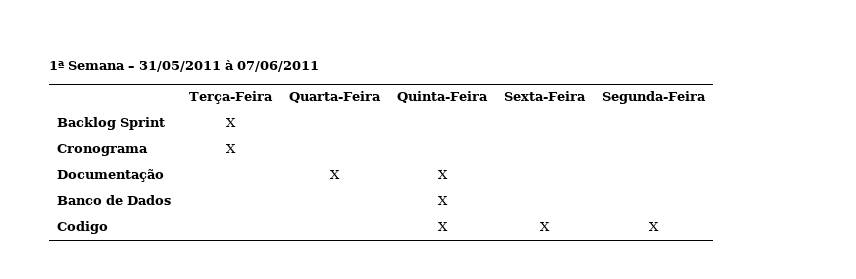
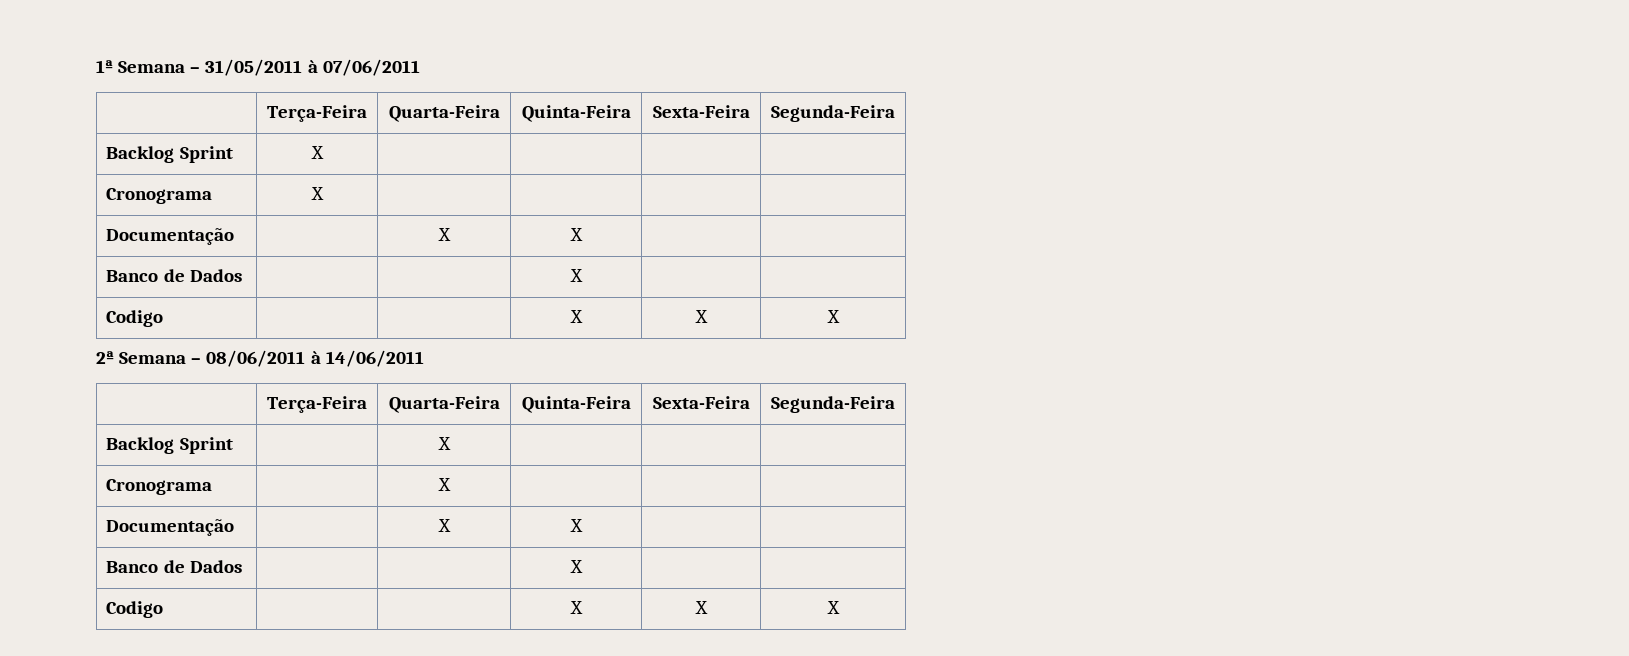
+ 2ª Semana – 08/06/2011 à 14/06/2011
+ | Terça-Feira | Quarta-Feira | Quinta-Feira | Sexta-Feira | Segunda-Feira
+ Backlog Sprint | | X | | |
+ Cronograma | | X | | |
+ Documentação | | X | X | |
+ Banco de Dados | | | X | |
+ Codigo | | | X | X | X

